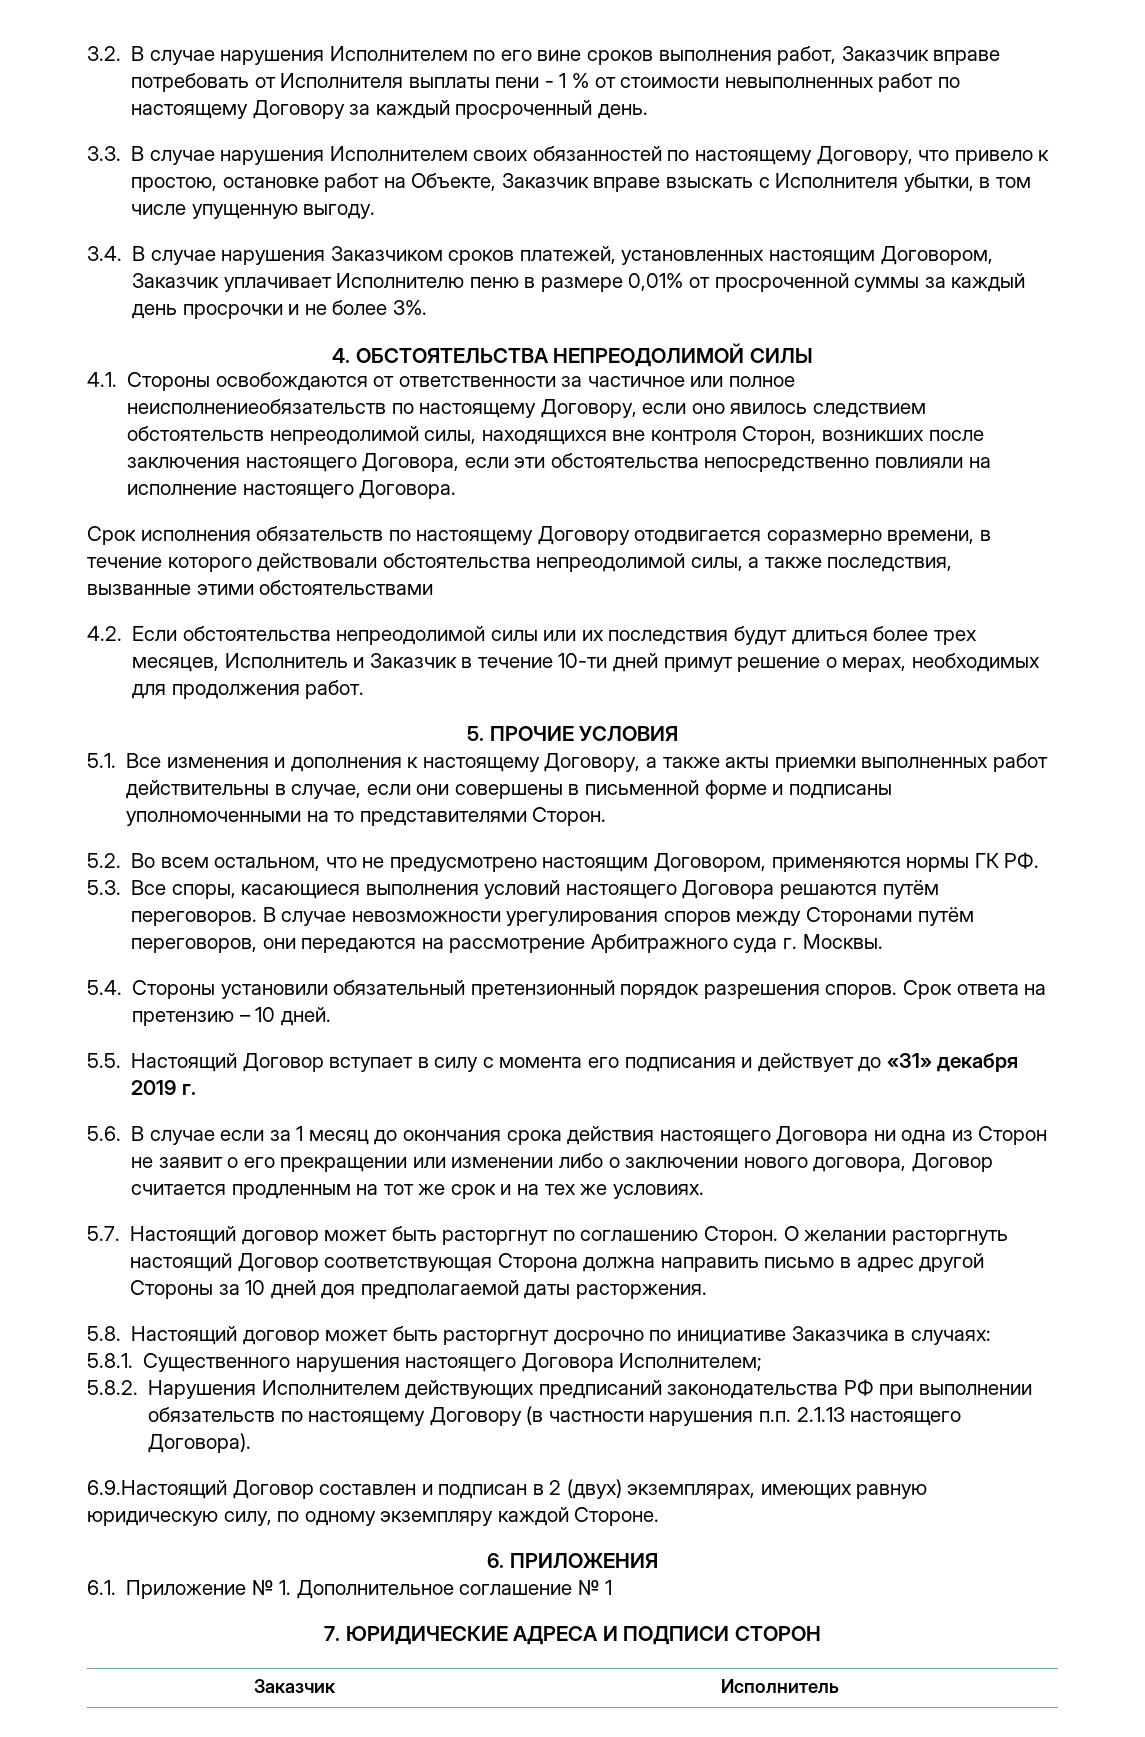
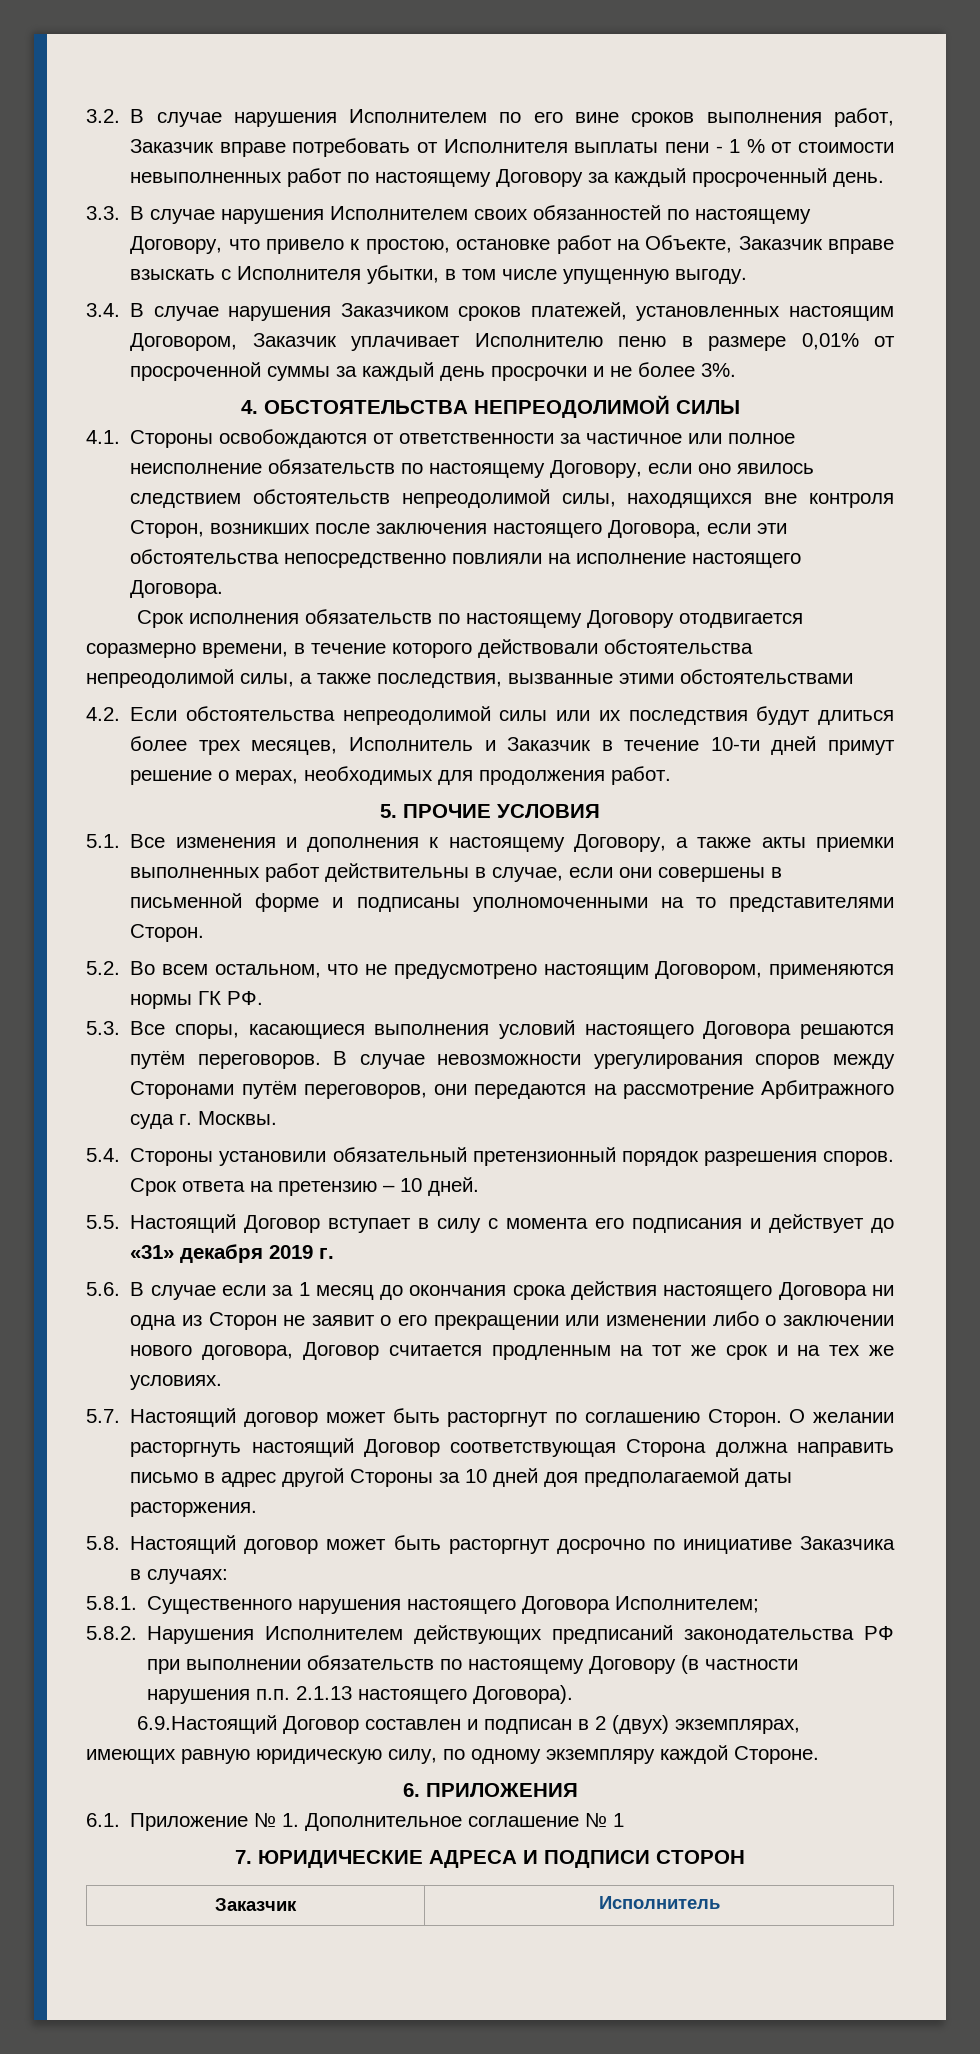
- 4.1. Стороны освобождаются от ответственности за частичное или полное неисполнениеобязательств по настоящему Договору, если оно явилось следствием обстоятельств непреодолимой силы, находящихся вне контроля Сторон, возникших после заключения настоящего Договора, если эти обстоятельства непосредственно повлияли на исполнение настоящего Договора.
+ 4.1. Стороны освобождаются от ответственности за частичное или полное неисполнение обязательств по настоящему Договору, если оно явилось следствием обстоятельств непреодолимой силы, находящихся вне контроля Сторон, возникших после заключения настоящего Договора, если эти обстоятельства непосредственно повлияли на исполнение настоящего Договора.

